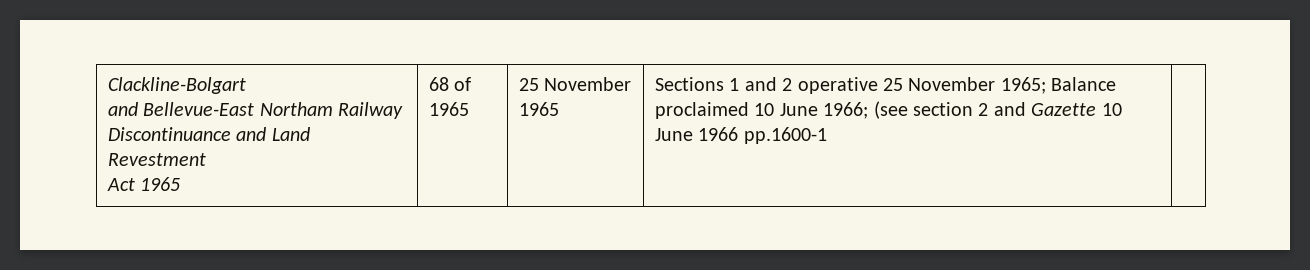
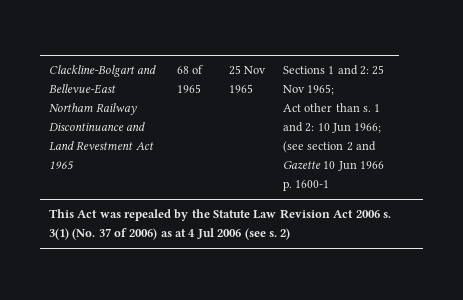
- Clackline-Bolgart
- and Bellevue-East Northam Railway Discontinuance and Land Revestment
- Act 1965
+ Clackline-Bolgart and Bellevue-East Northam Railway Discontinuance and Land Revestment Act 1965
- 25 November 1965
+ 25 Nov 1965
- Sections 1 and 2 operative 25 November 1965; Balance proclaimed 10 June 1966; (see section 2 and Gazette 10 June 1966 pp.1600-1
+ Sections 1 and 2: 25 Nov 1965;
+ Act other than s. 1 and 2: 10 Jun 1966; (see section 2 and Gazette 10 Jun 1966 p. 1600-1
+ This Act was repealed by the Statute Law Revision Act 2006 s. 3(1) (No. 37 of 2006) as at 4 Jul 2006 (see s. 2)

